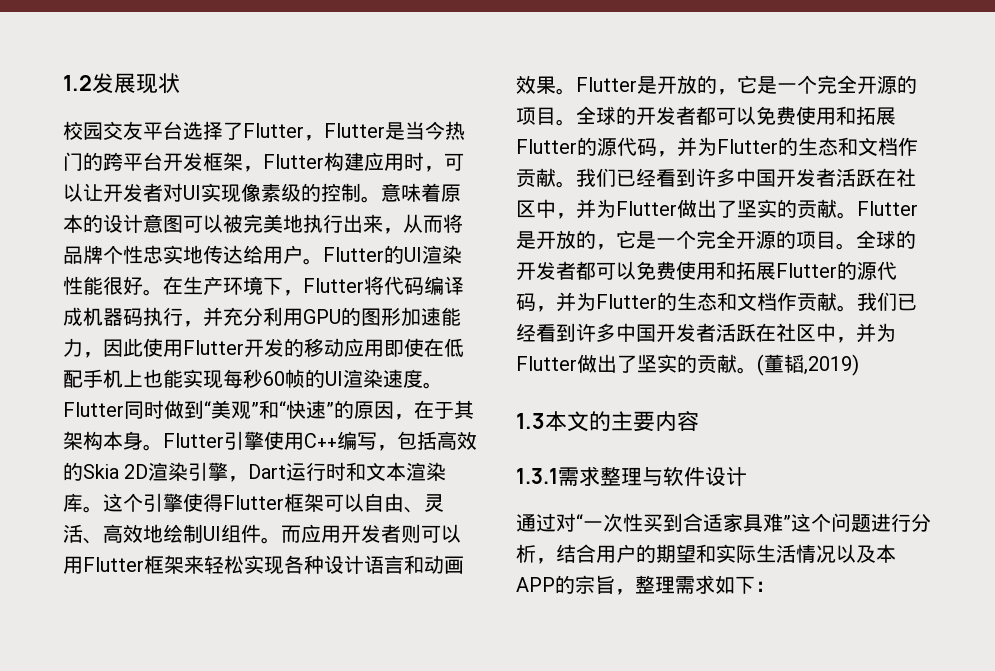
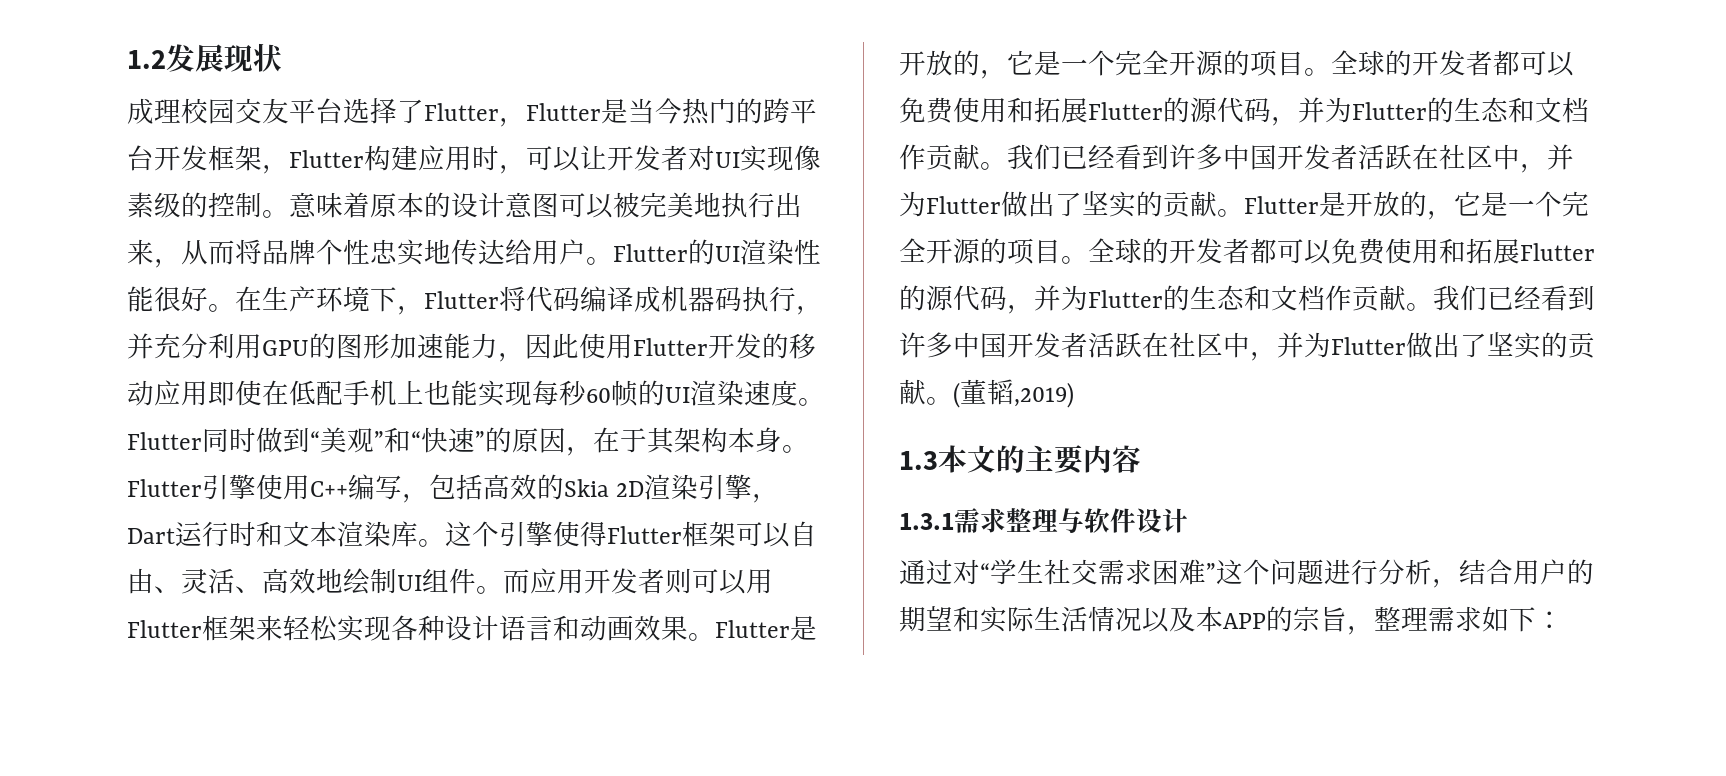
- 校园交友平台选择了Flutter，Flutter是当今热门的跨平台开发框架，Flutter构建应用时，可以让开发者对UI实现像素级的控制。
+ 成理校园交友平台选择了Flutter，Flutter是当今热门的跨平台开发框架，Flutter构建应用时，可以让开发者对UI实现像素级的控制。
- 通过对“一次性买到合适家具难”这个问题进行分析，结合用户的期望和实际生活情况以及本APP的宗旨，整理需求如下：
+ 通过对“学生社交需求困难”这个问题进行分析，结合用户的期望和实际生活情况以及本APP的宗旨，整理需求如下：

